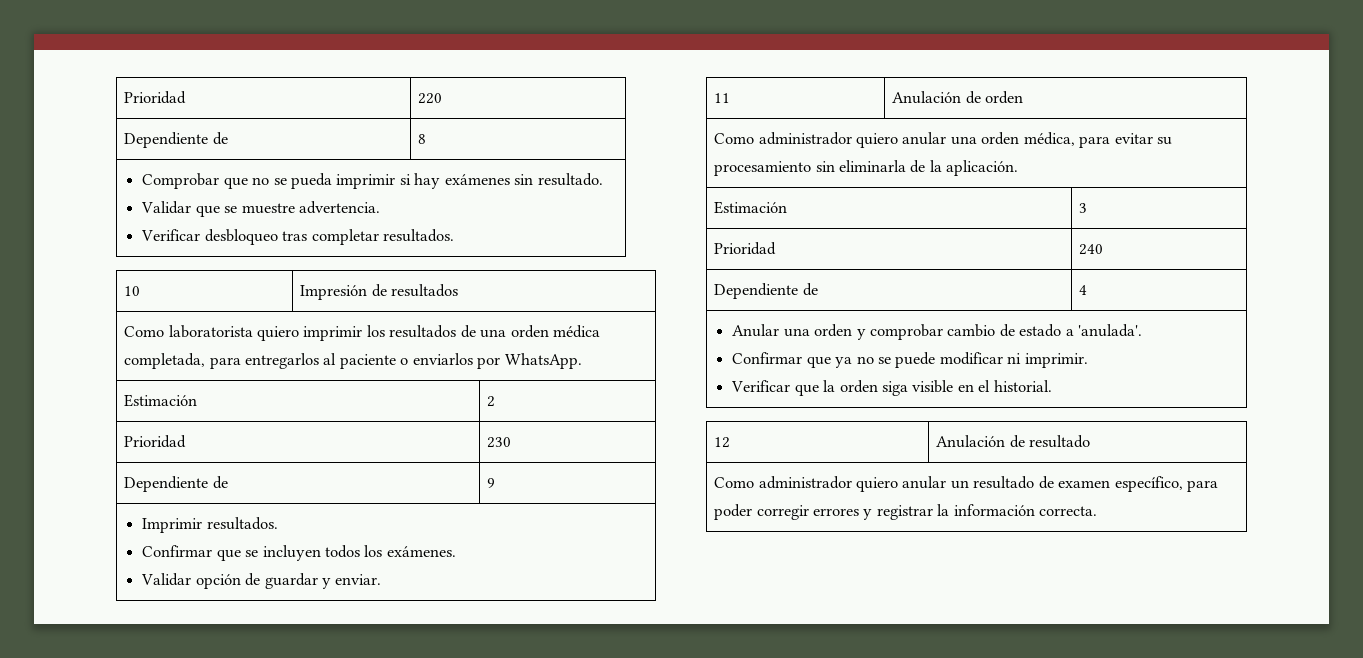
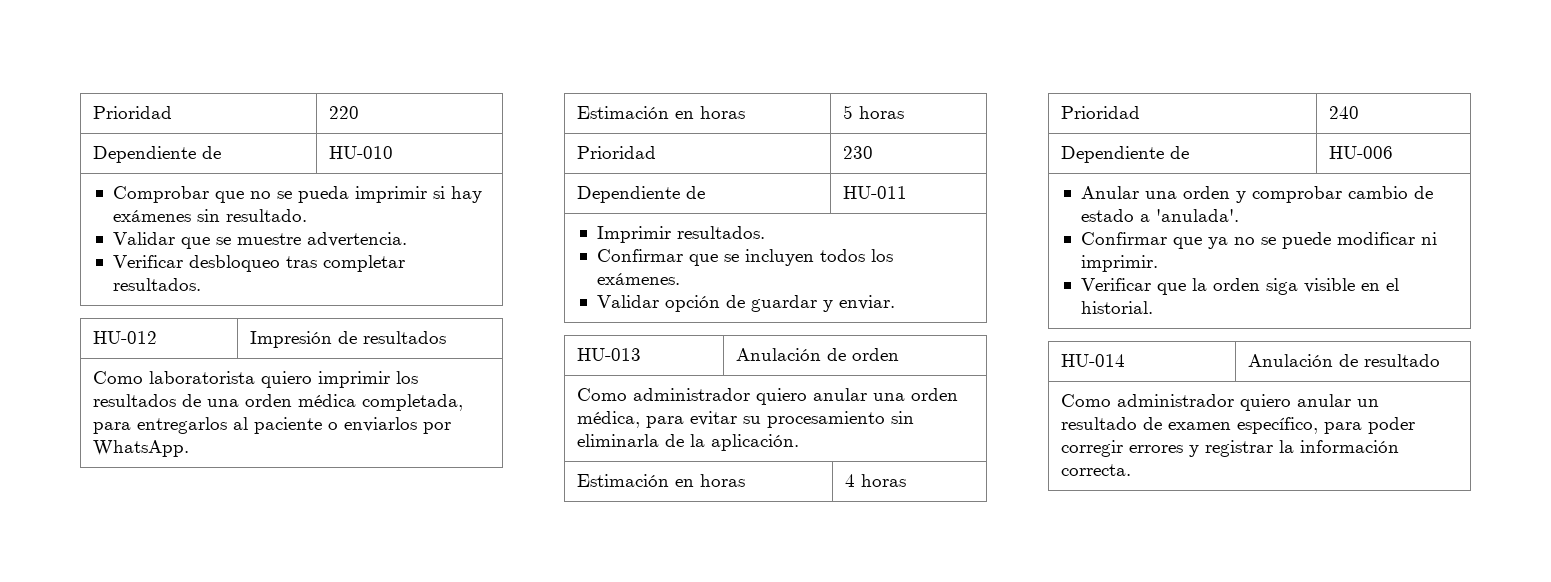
- Dependiente de | 8
+ Dependiente de | HU-010
- 10 | Impresión de resultados
+ HU-012 | Impresión de resultados
- Estimación | 2
+ Estimación en horas | 5 horas
- Dependiente de | 9
+ Dependiente de | HU-011
- 11 | Anulación de orden
+ HU-013 | Anulación de orden
- Estimación | 3
+ Estimación en horas | 4 horas
- Dependiente de | 4
+ Dependiente de | HU-006
- 12 | Anulación de resultado
+ HU-014 | Anulación de resultado

